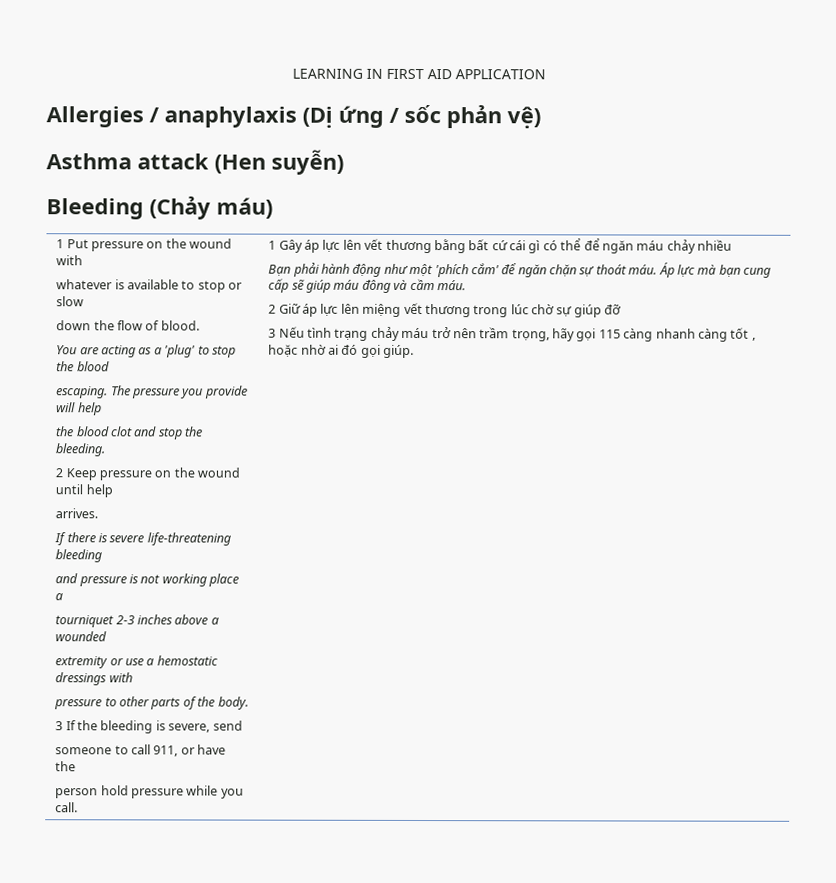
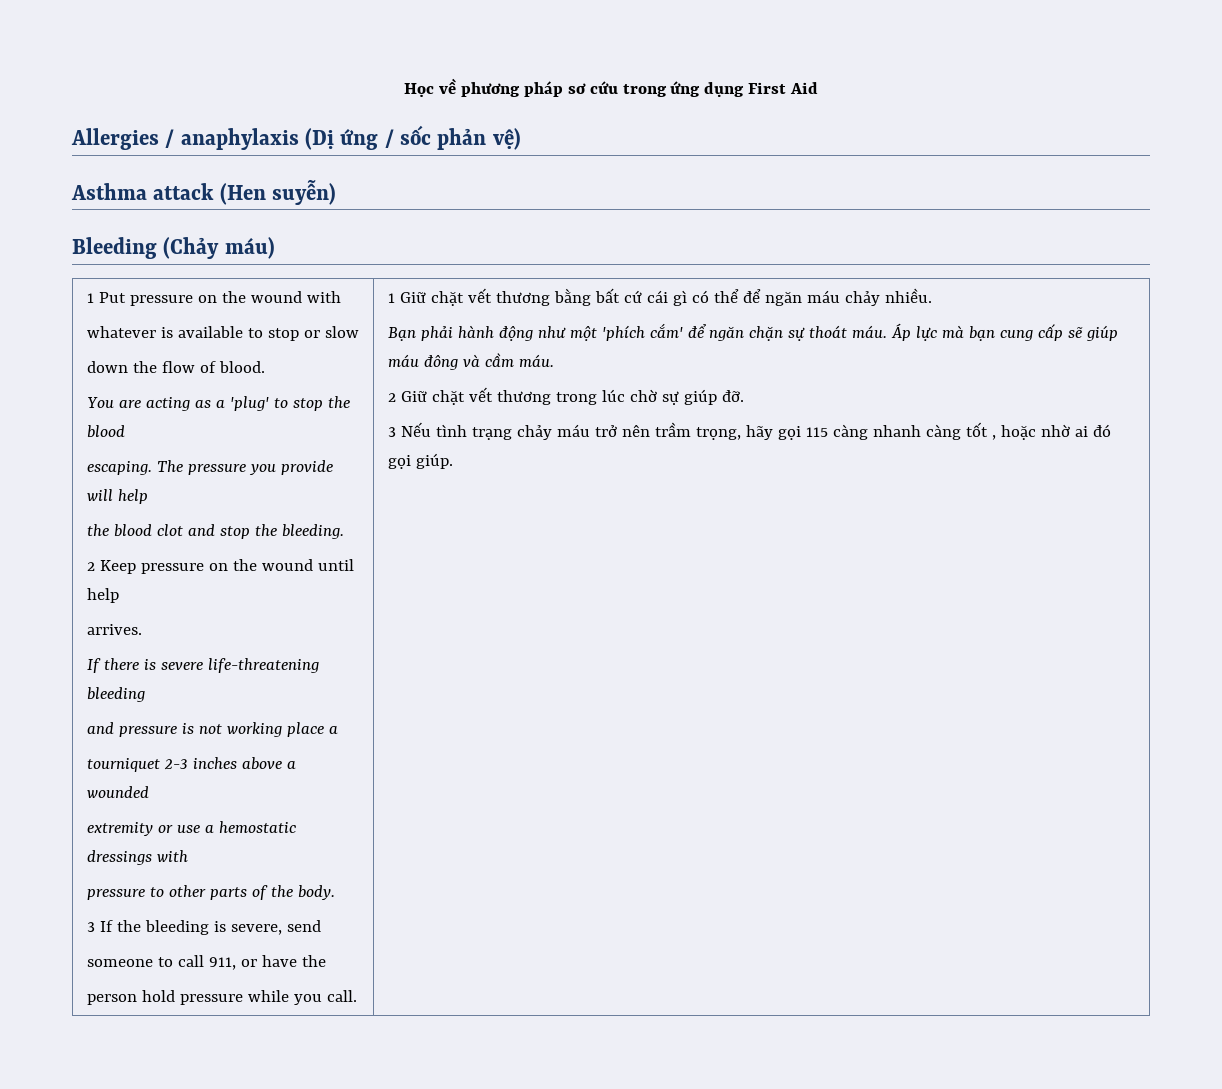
- LEARNING IN FIRST AID APPLICATION
+ Học về phương pháp sơ cứu trong ứng dụng First Aid
- 1 Gây áp lực lên vết thương bằng bất cứ cái gì có thể để ngăn máu chảy nhiều
+ 1 Giữ chặt vết thương bằng bất cứ cái gì có thể để ngăn máu chảy nhiều.
- 2 Giữ áp lực lên miệng vết thương trong lúc chờ sự giúp đỡ
+ 2 Giữ chặt vết thương trong lúc chờ sự giúp đỡ.

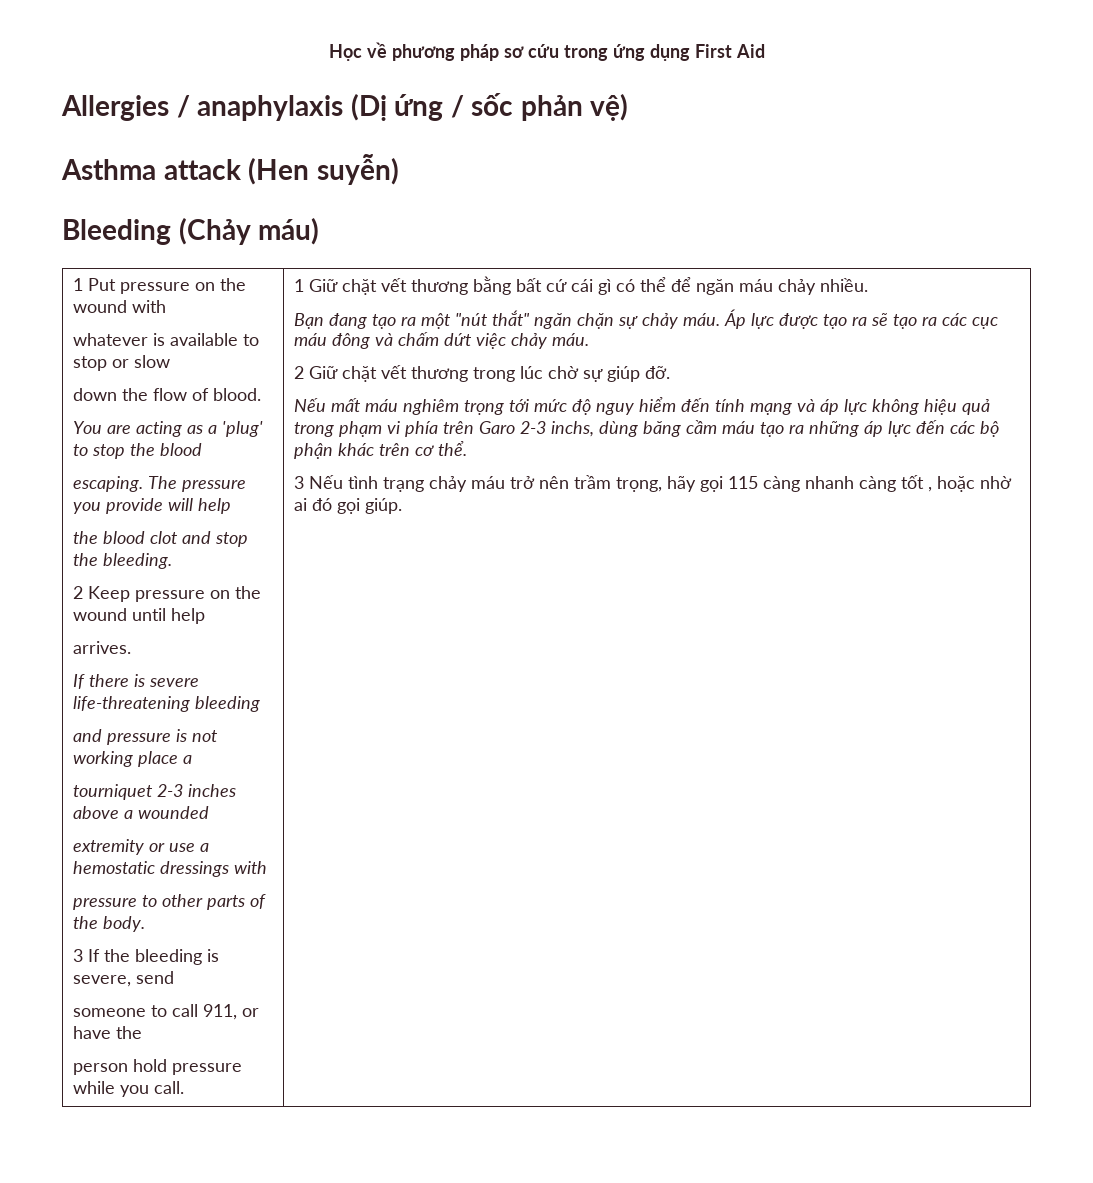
- Bạn phải hành động như một 'phích cắm' để ngăn chặn sự thoát máu.
+ Bạn đang tạo ra một "nút thắt" ngăn chặn sự chảy máu.
- Áp lực mà bạn cung cấp sẽ giúp máu đông và cầm máu.
+ Áp lực được tạo ra sẽ tạo ra các cục máu đông và chấm dứt việc chảy máu.
+ Nếu mất máu nghiêm trọng tới mức độ nguy hiểm đến tính mạng và áp lực không hiệu quả trong phạm vi phía trên Garo 2-3 inchs, dùng băng cầm máu tạo ra những áp lực đến các bộ phận khác trên cơ thể.

